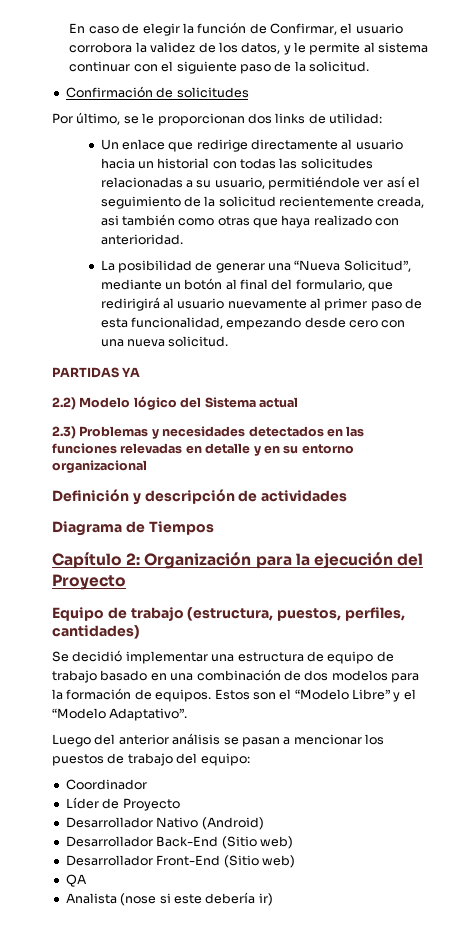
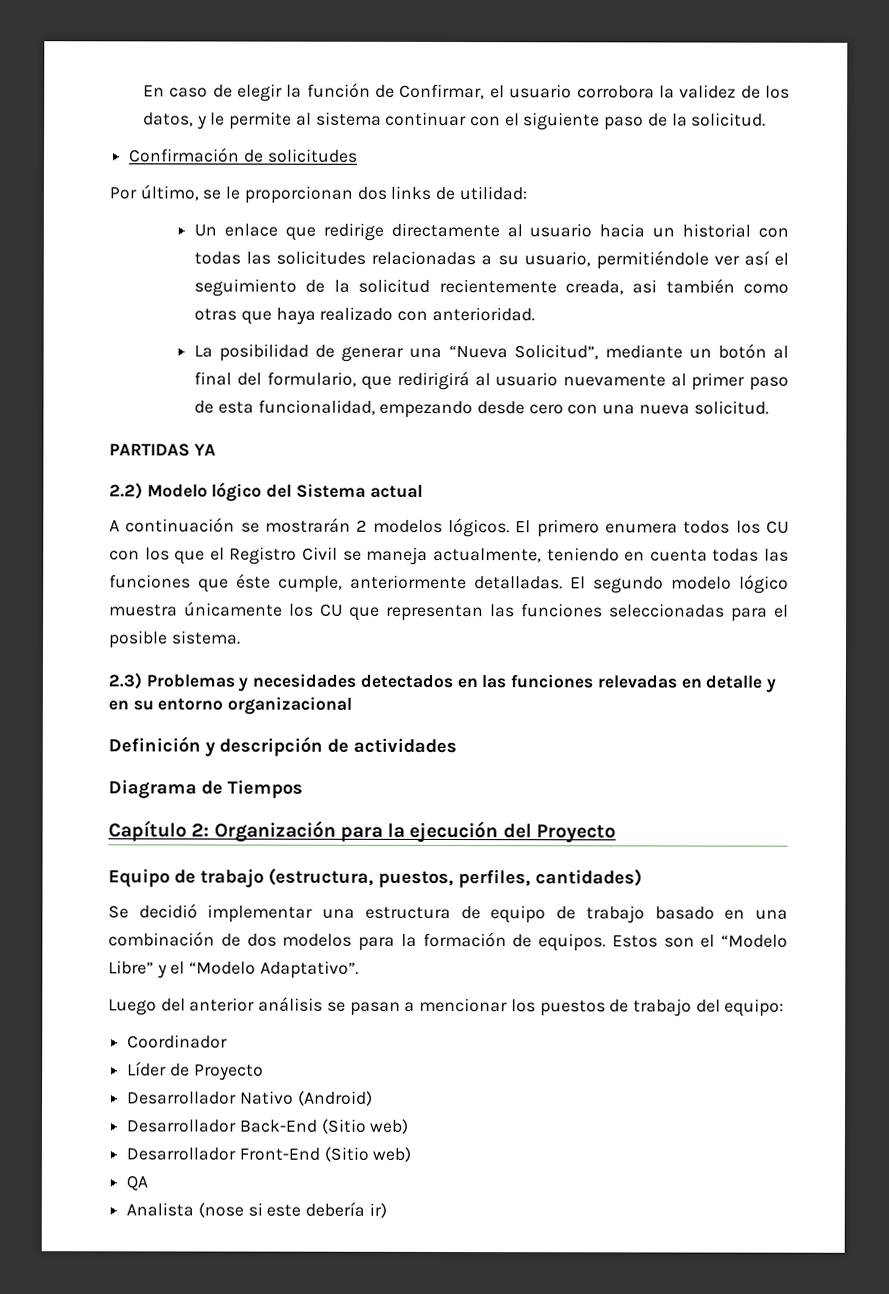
+ A continuación se mostrarán 2 modelos lógicos. El primero enumera todos los CU con los que el Registro Civil se maneja actualmente, teniendo en cuenta todas las funciones que éste cumple, anteriormente detalladas. El segundo modelo lógico muestra únicamente los CU que representan las funciones seleccionadas para el posible sistema.

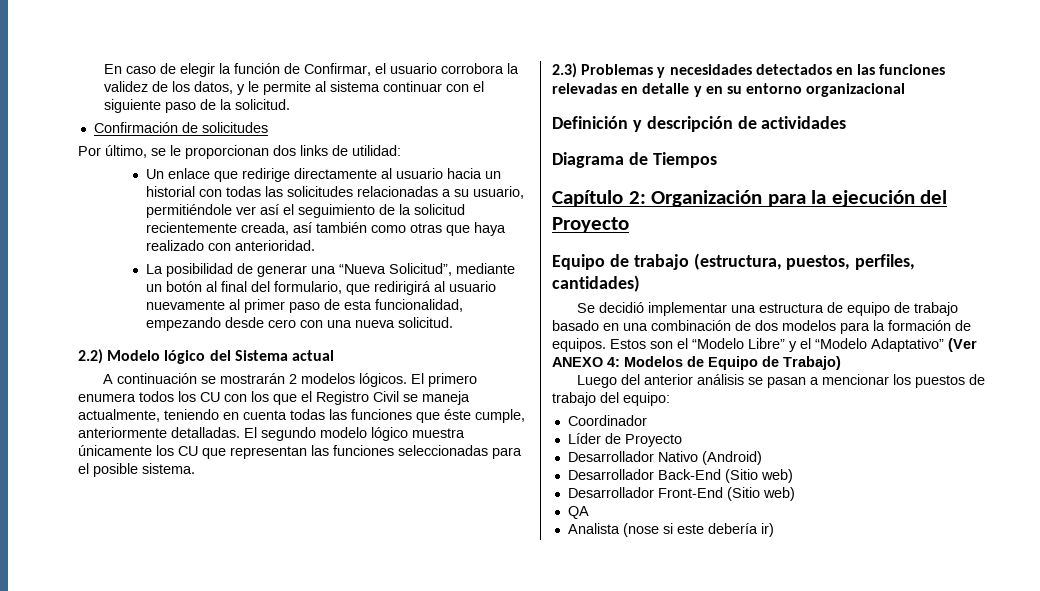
- Un enlace que redirige directamente al usuario hacia un historial con todas las solicitudes relacionadas a su usuario, permitiéndole ver así el seguimiento de la solicitud recientemente creada, asi también como otras que haya realizado con anterioridad.
+ Un enlace que redirige directamente al usuario hacia un historial con todas las solicitudes relacionadas a su usuario, permitiéndole ver así el seguimiento de la solicitud recientemente creada, así también como otras que haya realizado con anterioridad.
- PARTIDAS YA
- Estos son el “Modelo Libre” y el “Modelo Adaptativo”.
+ Estos son el “Modelo Libre” y el “Modelo Adaptativo” (Ver ANEXO 4: Modelos de Equipo de Trabajo)

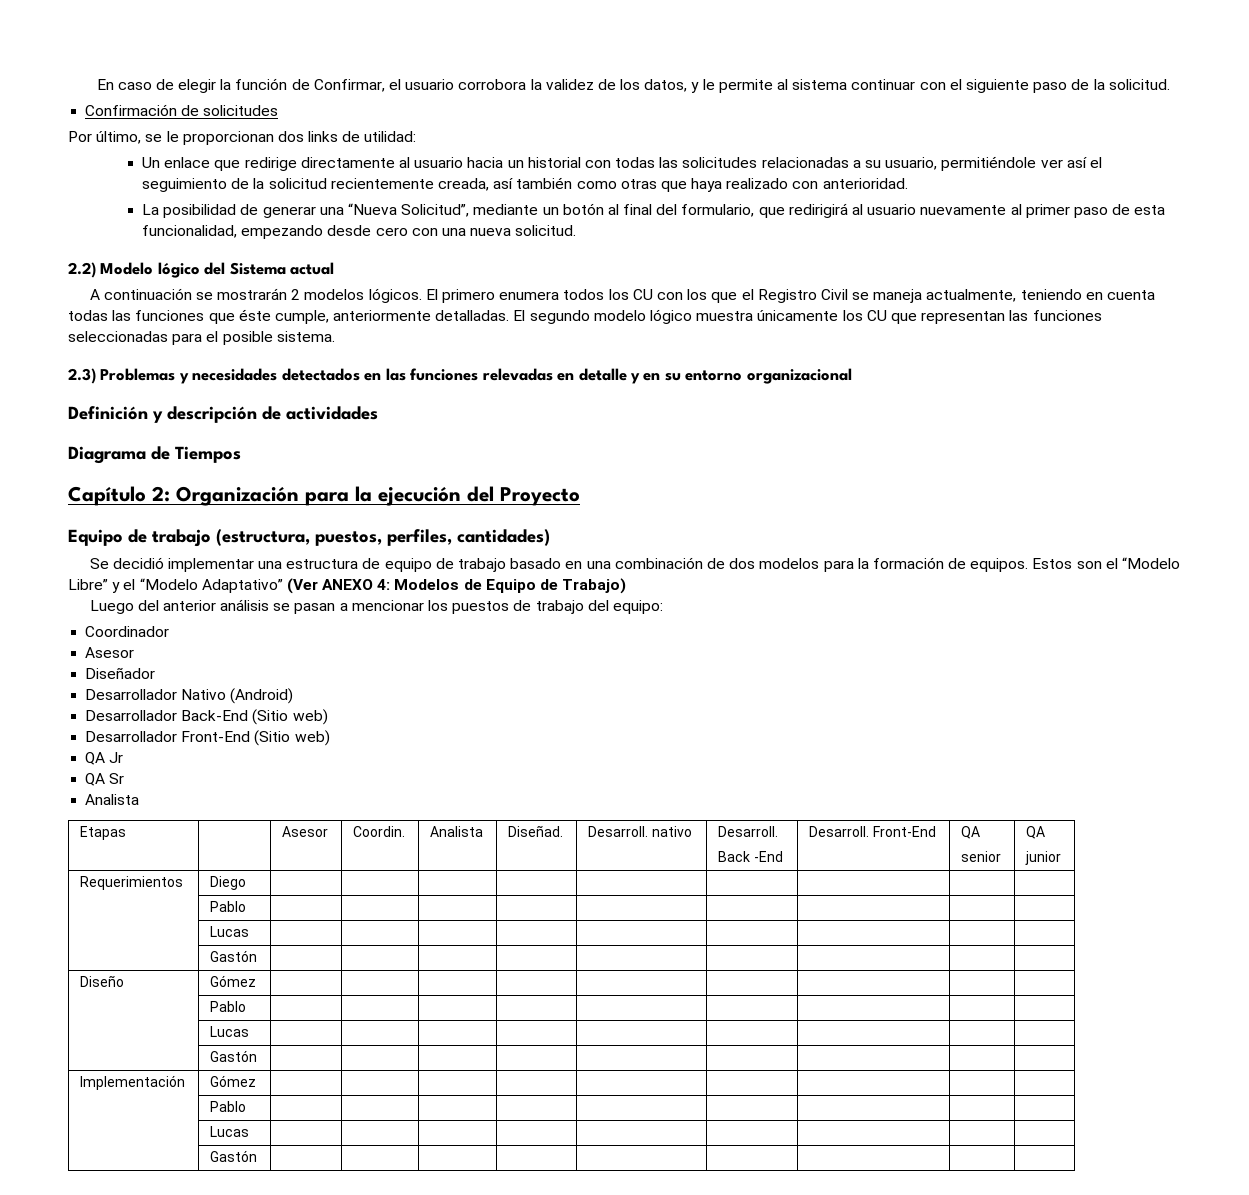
  Coordinador
- Líder de Proyecto
+ Asesor
+ Diseñador
- QA
- Analista (nose si este debería ir)
+ QA Jr
+ QA Sr
+ Analista
+ Etapas | | Asesor | Coordin. | Analista | Diseñad. | Desarroll. nativo | Desarroll.
+ Back -End | Desarroll. Front-End | QA
+ senior | QA
+ junior
+ Requerimientos | Diego | | | | | | | | |
+ | Pablo | | | | | | | | |
+ | Lucas | | | | | | | | |
+ | Gastón | | | | | | | | |
+ Diseño | Gómez | | | | | | | | |
+ | Pablo | | | | | | | | |
+ | Lucas | | | | | | | | |
+ | Gastón | | | | | | | | |
+ Implementación | Gómez | | | | | | | | |
+ | Pablo | | | | | | | | |
+ | Lucas | | | | | | | | |
+ | Gastón | | | | | | | | |

